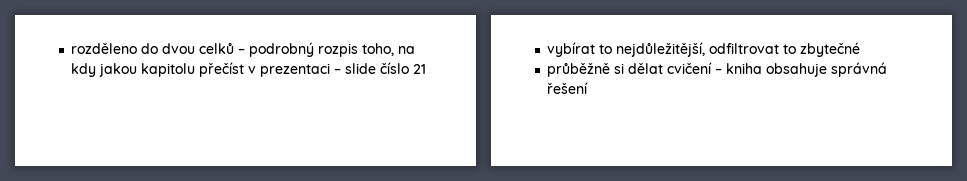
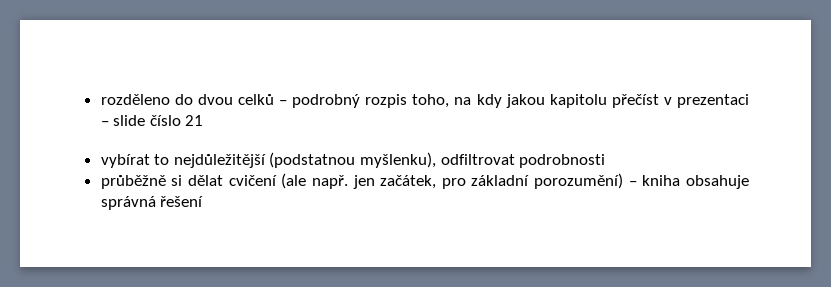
- vybírat to nejdůležitější, odfiltrovat to zbytečné
+ vybírat to nejdůležitější (podstatnou myšlenku), odfiltrovat podrobnosti
- průběžně si dělat cvičení – kniha obsahuje správná řešení
+ průběžně si dělat cvičení (ale např. jen začátek, pro základní porozumění) – kniha obsahuje správná řešení

